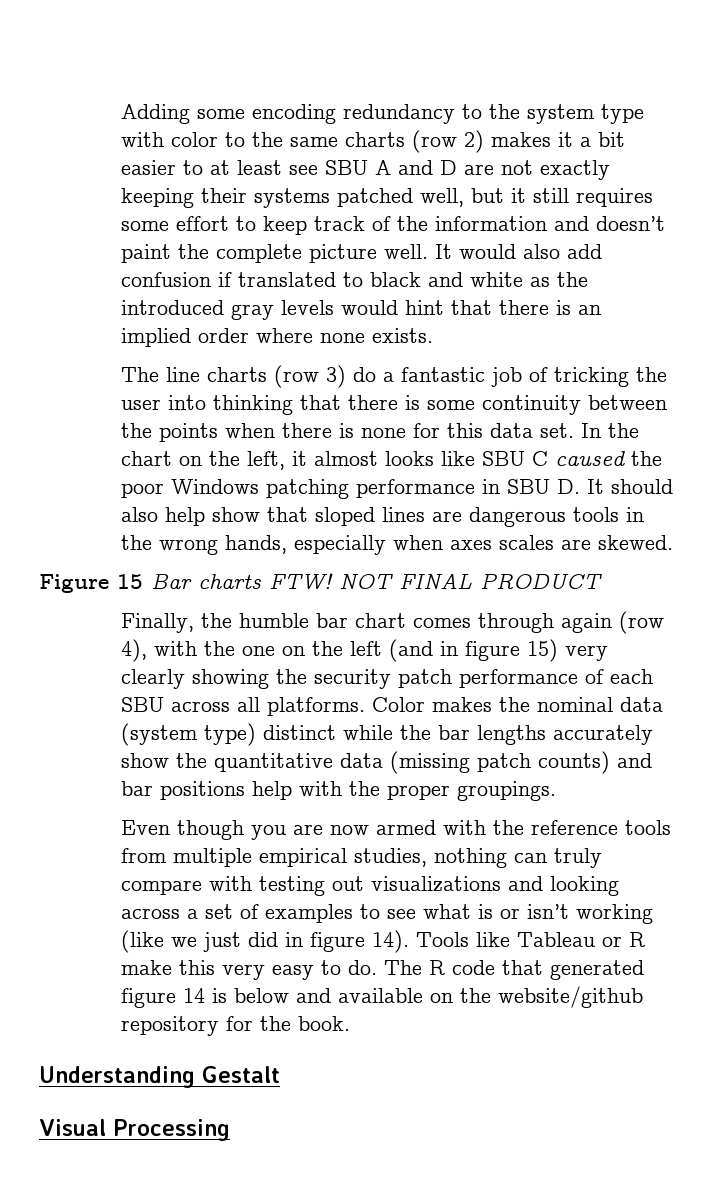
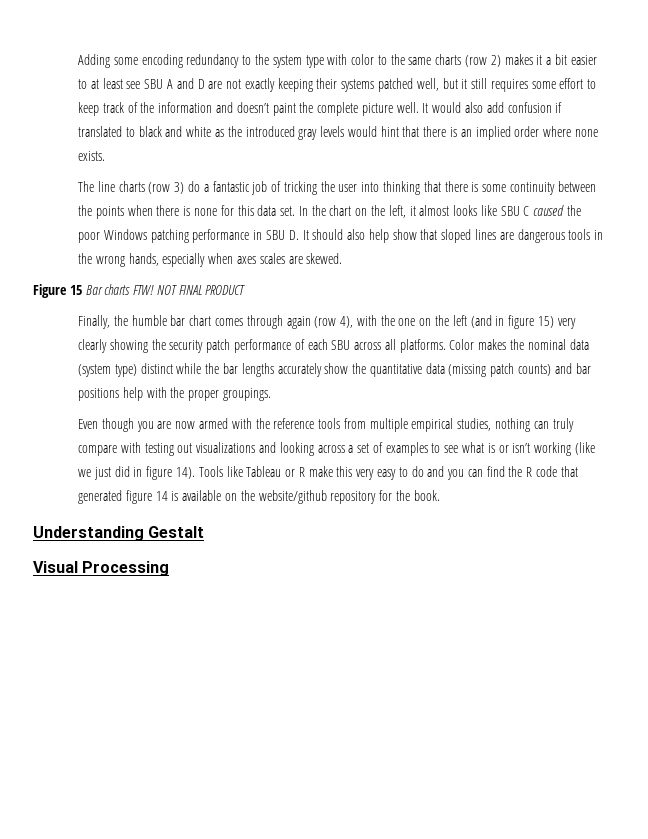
- Tools like Tableau or R make this very easy to do. The R code that generated figure 14 is below and available on the website/github repository for the book.
+ Tools like Tableau or R make this very easy to do and you can find the R code that generated figure 14 is available on the website/github repository for the book.

